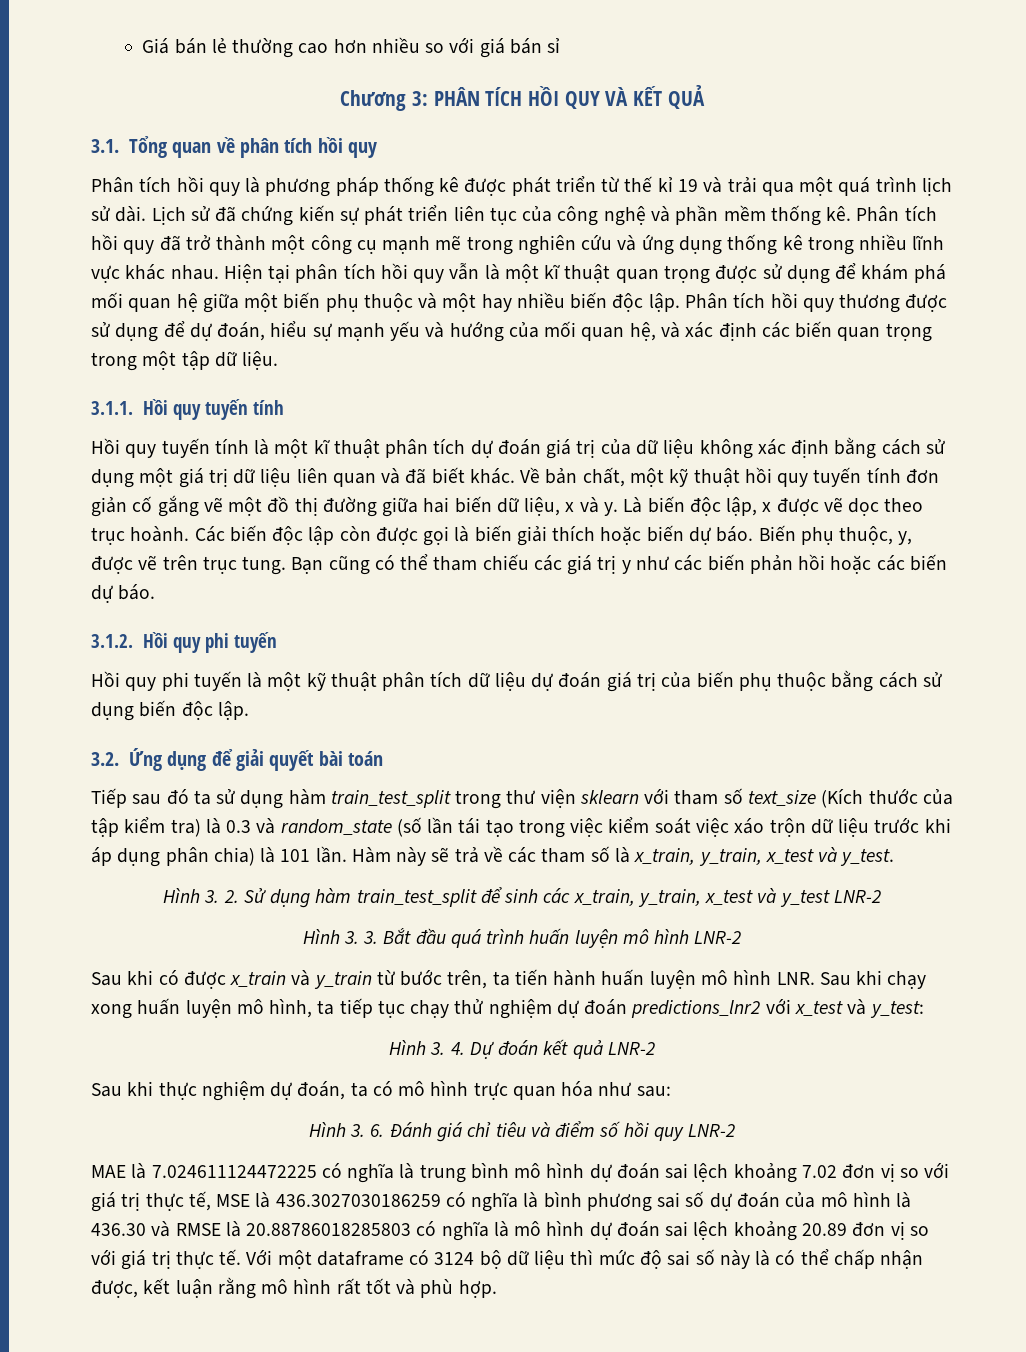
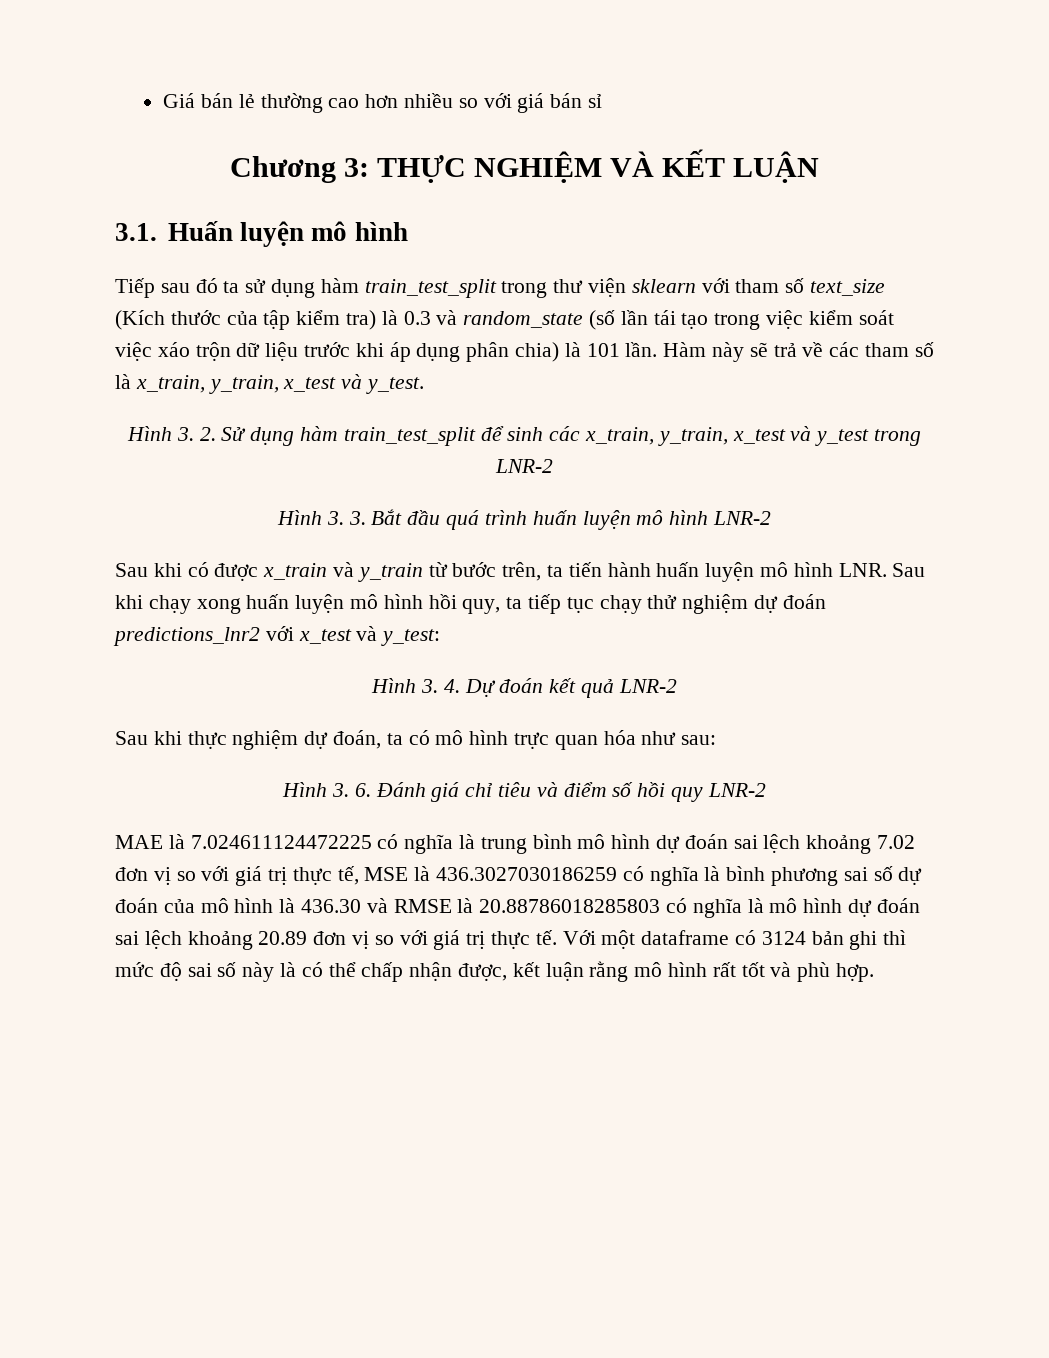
- Chương 3: PHÂN TÍCH HỒI QUY VÀ KẾT QUẢ
+ Chương 3: THỰC NGHIỆM VÀ KẾT LUẬN
- 3.1. Tổng quan về phân tích hồi quy
- Phân tích hồi quy là phương pháp thống kê được phát triển từ thế kỉ 19 và trải qua một quá trình lịch sử dài. Lịch sử đã chứng kiến sự phát triển liên tục của công nghệ và phần mềm thống kê. Phân tích hồi quy đã trở thành một công cụ mạnh mẽ trong nghiên cứu và ứng dụng thống kê trong nhiều lĩnh vực khác nhau. Hiện tại phân tích hồi quy vẫn là một kĩ thuật quan trọng được sử dụng để khám phá mối quan hệ giữa một biến phụ thuộc và một hay nhiều biến độc lập. Phân tích hồi quy thương được sử dụng để dự đoán, hiểu sự mạnh yếu và hướng của mối quan hệ, và xác định các biến quan trọng trong một tập dữ liệu.
- 3.1.1. Hồi quy tuyến tính
- Hồi quy tuyến tính là một kĩ thuật phân tích dự đoán giá trị của dữ liệu không xác định bằng cách sử dụng một giá trị dữ liệu liên quan và đã biết khác. Về bản chất, một kỹ thuật hồi quy tuyến tính đơn giản cố gắng vẽ một đồ thị đường giữa hai biến dữ liệu, x và y. Là biến độc lập, x được vẽ dọc theo trục hoành. Các biến độc lập còn được gọi là biến giải thích hoặc biến dự báo. Biến phụ thuộc, y, được vẽ trên trục tung. Bạn cũng có thể tham chiếu các giá trị y như các biến phản hồi hoặc các biến dự báo.
- 3.1.2. Hồi quy phi tuyến
- Hồi quy phi tuyến là một kỹ thuật phân tích dữ liệu dự đoán giá trị của biến phụ thuộc bằng cách sử dụng biến độc lập.
- 3.2. Ứng dụng để giải quyết bài toán
+ 3.1. Huấn luyện mô hình
- Hình 3. 2. Sử dụng hàm train_test_split để sinh các x_train, y_train, x_test và y_test LNR-2
+ Hình 3. 2. Sử dụng hàm train_test_split để sinh các x_train, y_train, x_test và y_test trong LNR-2
- Sau khi có được x_train và y_train từ bước trên, ta tiến hành huấn luyện mô hình LNR. Sau khi chạy xong huấn luyện mô hình, ta tiếp tục chạy thử nghiệm dự đoán predictions_lnr2 với x_test và y_test:
+ Sau khi có được x_train và y_train từ bước trên, ta tiến hành huấn luyện mô hình LNR. Sau khi chạy xong huấn luyện mô hình hồi quy, ta tiếp tục chạy thử nghiệm dự đoán predictions_lnr2 với x_test và y_test:
- Với một dataframe có 3124 bộ dữ liệu thì mức độ sai số này là có thể chấp nhận được, kết luận rằng mô hình rất tốt và phù hợp.
+ Với một dataframe có 3124 bản ghi thì mức độ sai số này là có thể chấp nhận được, kết luận rằng mô hình rất tốt và phù hợp.

